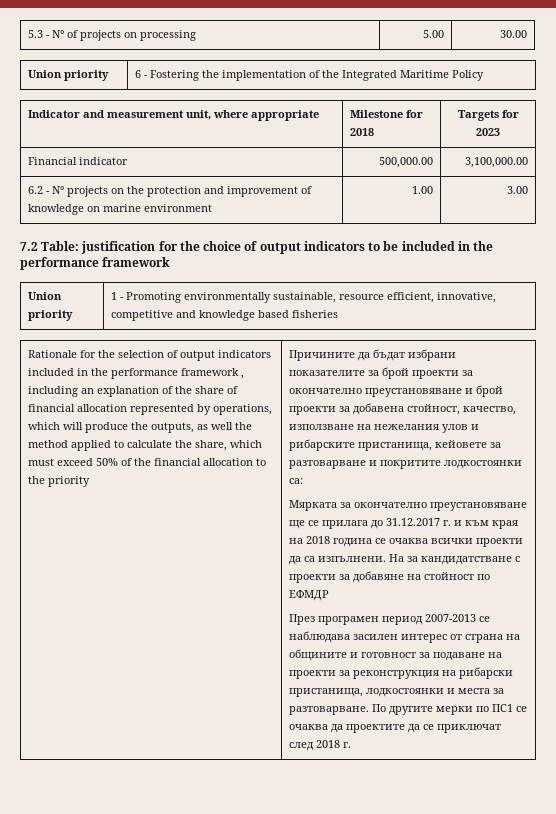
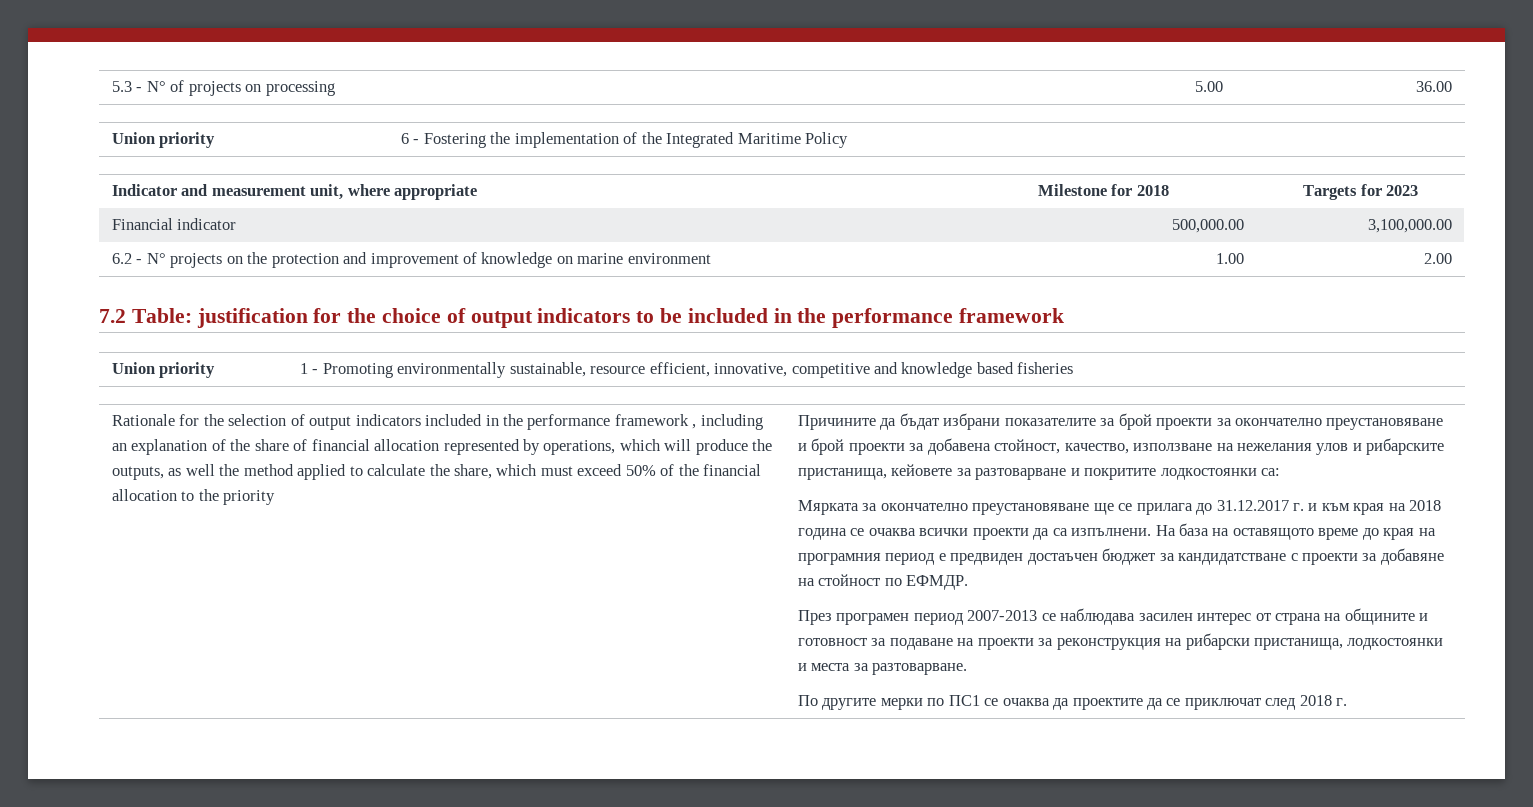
- 5.3 - N° of projects on processing | 5.00 | 30.00
+ 5.3 - N° of projects on processing | 5.00 | 36.00
- 6.2 - N° projects on the protection and improvement of knowledge on marine environment | 1.00 | 3.00
+ 6.2 - N° projects on the protection and improvement of knowledge on marine environment | 1.00 | 2.00
- На за кандидатстване с проекти за добавяне на стойност по ЕФМДР
+ На база на оставящото време до края на програмния период е предвиден достаъчен бюджет за кандидатстване с проекти за добавяне на стойност по ЕФМДР.
- През програмен период 2007-2013 се наблюдава засилен интерес от страна на общините и готовност за подаване на проекти за реконструкция на рибарски пристанища, лодкостоянки и места за разтоварване. По другите мерки по ПС1 се очаква да проектите да се приключат след 2018 г.
+ През програмен период 2007-2013 се наблюдава засилен интерес от страна на общините и готовност за подаване на проекти за реконструкция на рибарски пристанища, лодкостоянки и места за разтоварване.
+ По другите мерки по ПС1 се очаква да проектите да се приключат след 2018 г.

